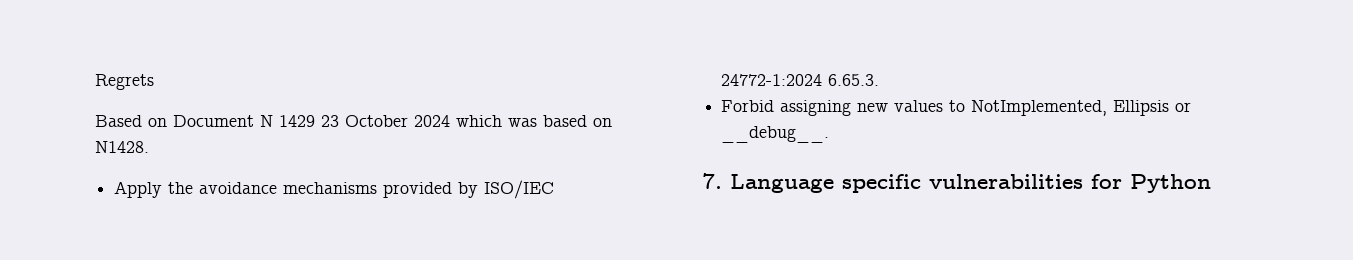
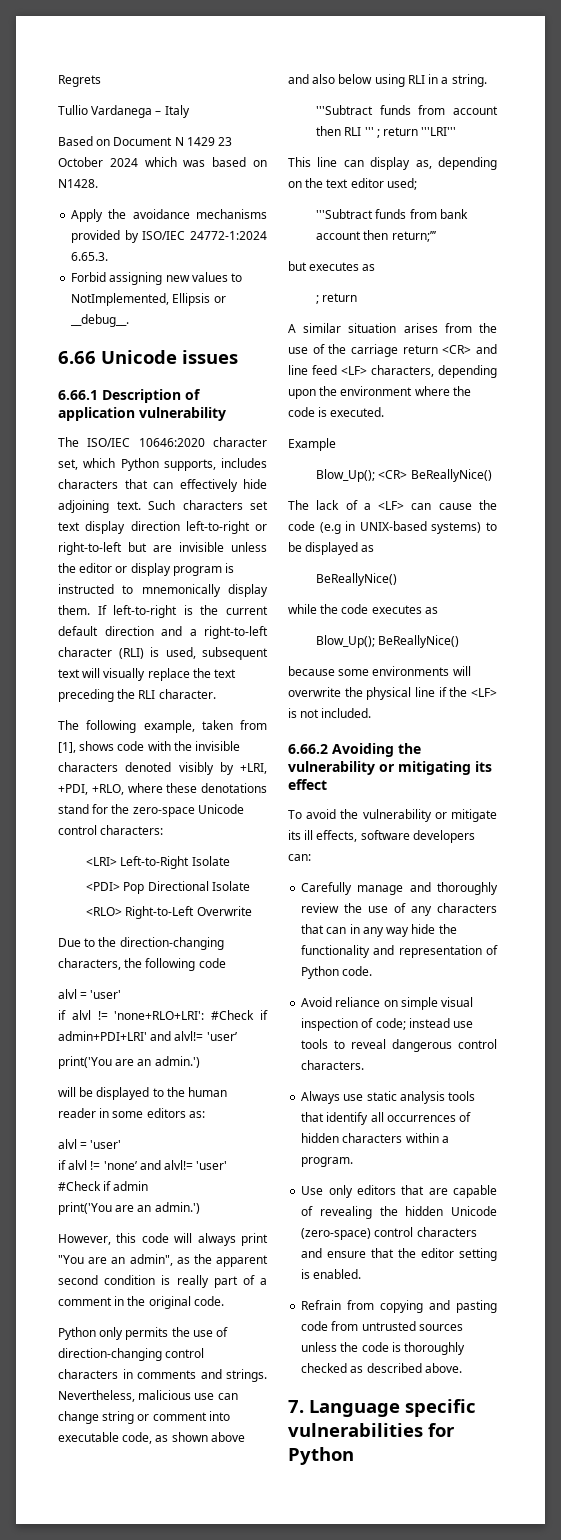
+ Tullio Vardanega – Italy
+ 6.66 Unicode issues
+ 6.66.1 Description of application vulnerability
+ The ISO/IEC 10646:2020 character set, which Python supports, includes characters that can effectively hide adjoining text. Such characters set text display direction left-to-right or right-to-left but are invisible unless the editor or display program is instructed to mnemonically display them. If left-to-right is the current default direction and a right-to-left character (RLI) is used, subsequent text will visually replace the text preceding the RLI character.
+ The following example, taken from [1], shows code with the invisible characters denoted visibly by +LRI, +PDI, +RLO, where these denotations stand for the zero-space Unicode control characters:
+ <LRI> Left-to-Right Isolate
+ <PDI> Pop Directional Isolate
+ <RLO> Right-to-Left Overwrite
+ Due to the direction-changing characters, the following code
+ alvl = 'user'
+ if alvl != 'none+RLO+LRI': #Check if admin+PDI+LRI' and alvl!= 'user’
+ print('You are an admin.')
+ will be displayed to the human reader in some editors as:
+ alvl = 'user'
+ if alvl != 'none’ and alvl!= 'user' #Check if admin
+ print('You are an admin.')
+ However, this code will always print "You are an admin", as the apparent second condition is really part of a comment in the original code.
+ Python only permits the use of direction-changing control characters in comments and strings. Nevertheless, malicious use can change string or comment into executable code, as shown above and also below using RLI in a string.
+ '''Subtract funds from account then RLI ''' ; return '''LRI'''
+ This line can display as, depending on the text editor used;
+ '''Subtract funds from bank account then return;’’’
+ but executes as
+ ; return
+ A similar situation arises from the use of the carriage return <CR> and line feed <LF> characters, depending upon the environment where the code is executed.
+ Example
+ Blow_Up(); <CR> BeReallyNice()
+ The lack of a <LF> can cause the code (e.g in UNIX-based systems) to be displayed as
+ BeReallyNice()
+ while the code executes as
+ Blow_Up(); BeReallyNice()
+ because some environments will overwrite the physical line if the <LF> is not included.
+ 6.66.2 Avoiding the vulnerability or mitigating its effect
+ To avoid the vulnerability or mitigate its ill effects, software developers can:
+ Carefully manage and thoroughly review the use of any characters that can in any way hide the functionality and representation of Python code.
+ Avoid reliance on simple visual inspection of code; instead use tools to reveal dangerous control characters.
+ Always use static analysis tools that identify all occurrences of hidden characters within a program.
+ Use only editors that are capable of revealing the hidden Unicode (zero-space) control characters and ensure that the editor setting is enabled.
+ Refrain from copying and pasting code from untrusted sources unless the code is thoroughly checked as described above.

